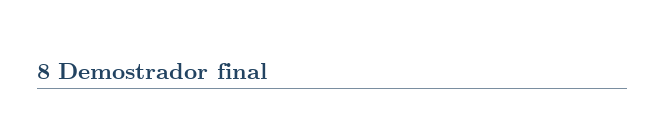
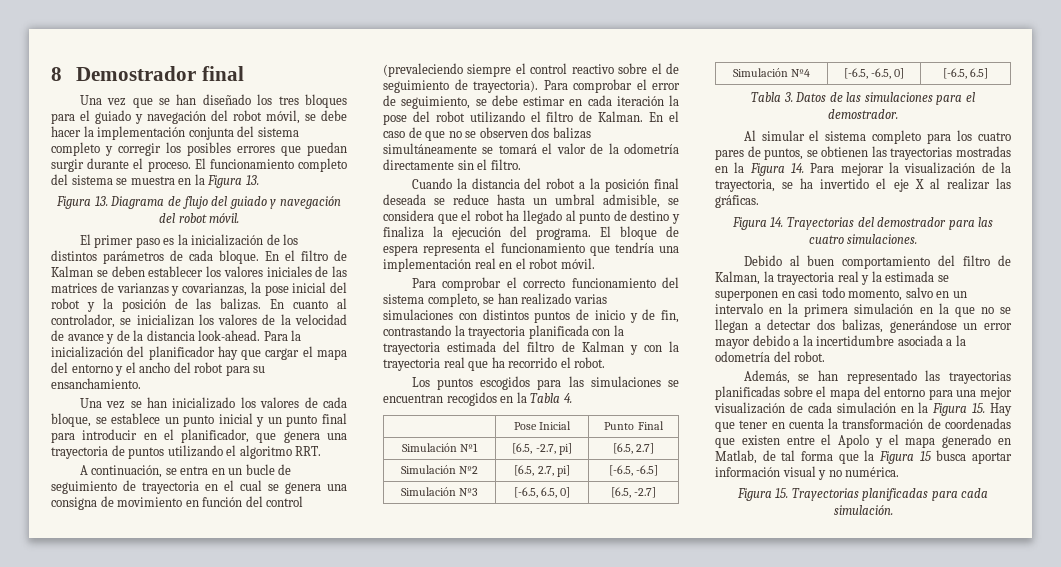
+ Una vez que se han diseñado los tres bloques para el guiado y navegación del robot móvil, se debe hacer la implementación conjunta del sistema completo y corregir los posibles errores que puedan surgir durante el proceso. El funcionamiento completo del sistema se muestra en la Figura 13.
+ Figura 13. Diagrama de flujo del guiado y navegación del robot móvil.
+ El primer paso es la inicialización de los distintos parámetros de cada bloque. En el filtro de Kalman se deben establecer los valores iniciales de las matrices de varianzas y covarianzas, la pose inicial del robot y la posición de las balizas. En cuanto al controlador, se inicializan los valores de la velocidad de avance y de la distancia look-ahead. Para la inicialización del planificador hay que cargar el mapa del entorno y el ancho del robot para su ensanchamiento.
+ Una vez se han inicializado los valores de cada bloque, se establece un punto inicial y un punto final para introducir en el planificador, que genera una trayectoria de puntos utilizando el algoritmo RRT.
+ A continuación, se entra en un bucle de seguimiento de trayectoria en el cual se genera una consigna de movimiento en función del control (prevaleciendo siempre el control reactivo sobre el de seguimiento de trayectoria). Para comprobar el error de seguimiento, se debe estimar en cada iteración la pose del robot utilizando el filtro de Kalman. En el caso de que no se observen dos balizas simultáneamente se tomará el valor de la odometría directamente sin el filtro.
+ Cuando la distancia del robot a la posición final deseada se reduce hasta un umbral admisible, se considera que el robot ha llegado al punto de destino y finaliza la ejecución del programa. El bloque de espera representa el funcionamiento que tendría una implementación real en el robot móvil.
+ Para comprobar el correcto funcionamiento del sistema completo, se han realizado varias simulaciones con distintos puntos de inicio y de fin, contrastando la trayectoria planificada con la trayectoria estimada del filtro de Kalman y con la trayectoria real que ha recorrido el robot.
+ Los puntos escogidos para las simulaciones se encuentran recogidos en la Tabla 4.
+ | Pose Inicial | Punto Final
+ Simulación Nº1 | [6.5, -2.7, pi] | [6.5, 2.7]
+ Simulación Nº2 | [6.5, 2.7, pi] | [-6.5, -6.5]
+ Simulación Nº3 | [-6.5, 6.5, 0] | [6.5, -2.7]
+ Simulación Nº4 | [-6.5, -6.5, 0] | [-6.5, 6.5]
+ Tabla 3. Datos de las simulaciones para el demostrador.
+ Al simular el sistema completo para los cuatro pares de puntos, se obtienen las trayectorias mostradas en la Figura 14. Para mejorar la visualización de la trayectoria, se ha invertido el eje X al realizar las gráficas.
+ Figura 14. Trayectorias del demostrador para las cuatro simulaciones.
+ Debido al buen comportamiento del filtro de Kalman, la trayectoria real y la estimada se superponen en casi todo momento, salvo en un intervalo en la primera simulación en la que no se llegan a detectar dos balizas, generándose un error mayor debido a la incertidumbre asociada a la odometría del robot.
+ Además, se han representado las trayectorias planificadas sobre el mapa del entorno para una mejor visualización de cada simulación en la Figura 15. Hay que tener en cuenta la transformación de coordenadas que existen entre el Apolo y el mapa generado en Matlab, de tal forma que la Figura 15 busca aportar información visual y no numérica.
+ Figura 15. Trayectorias planificadas para cada simulación.

